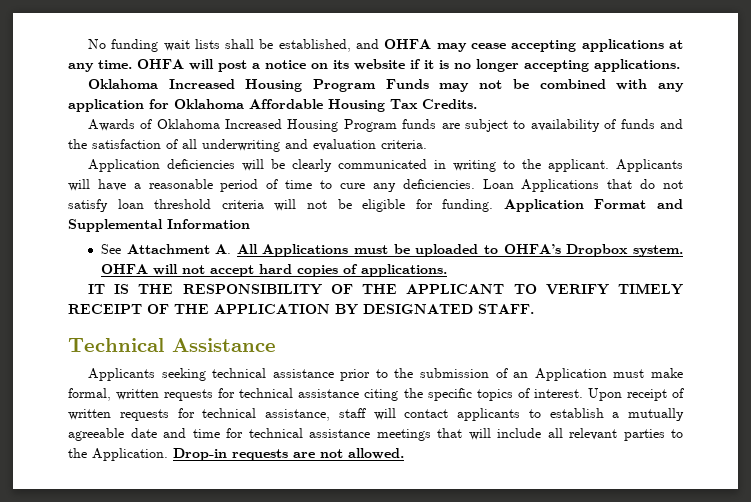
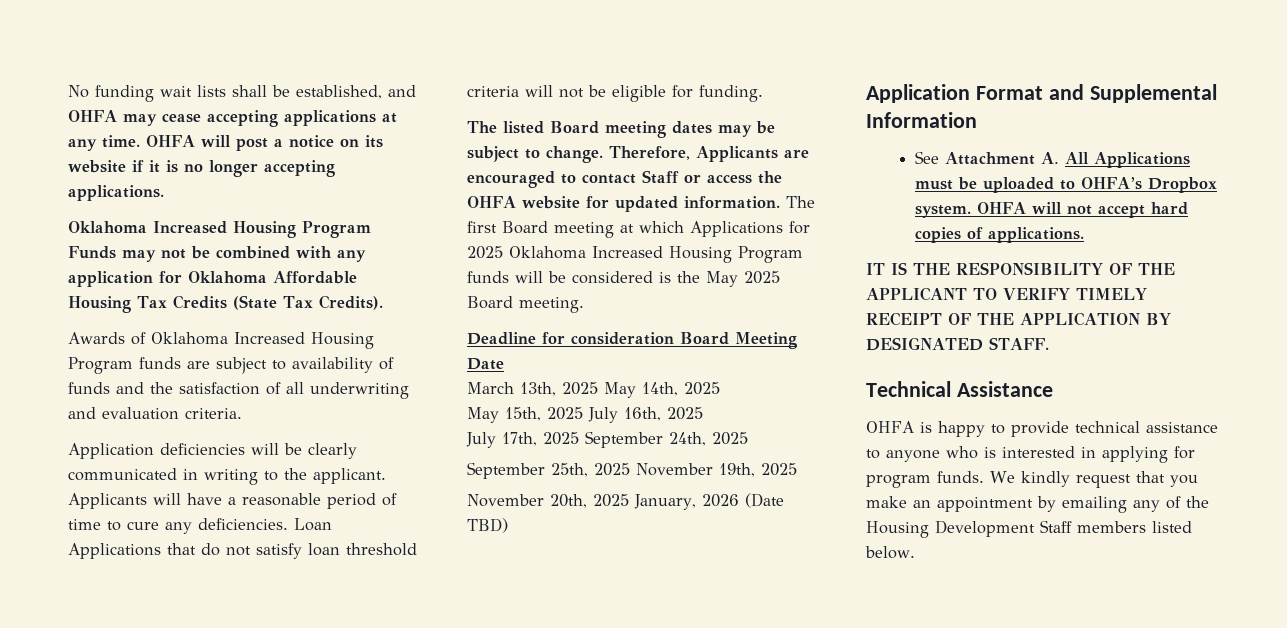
- Oklahoma Increased Housing Program Funds may not be combined with any application for Oklahoma Affordable Housing Tax Credits.
+ Oklahoma Increased Housing Program Funds may not be combined with any application for Oklahoma Affordable Housing Tax Credits (State Tax Credits).
- Loan Applications that do not satisfy loan threshold criteria will not be eligible for funding. Application Format and Supplemental Information
+ Loan Applications that do not satisfy loan threshold criteria will not be eligible for funding.
+ The listed Board meeting dates may be subject to change. Therefore, Applicants are encouraged to contact Staff or access the OHFA website for updated information. The first Board meeting at which Applications for 2025 Oklahoma Increased Housing Program funds will be considered is the May 2025 Board meeting.
+ Deadline for consideration Board Meeting Date
+ March 13th, 2025 May 14th, 2025
+ May 15th, 2025 July 16th, 2025
+ July 17th, 2025 September 24th, 2025
+ September 25th, 2025 November 19th, 2025
+ November 20th, 2025 January, 2026 (Date TBD)
+ Application Format and Supplemental Information
- Applicants seeking technical assistance prior to the submission of an Application must make formal, written requests for technical assistance citing the specific topics of interest. Upon receipt of written requests for technical assistance, staff will contact applicants to establish a mutually agreeable date and time for technical assistance meetings that will include all relevant parties to the Application. Drop-in requests are not allowed.
+ OHFA is happy to provide technical assistance to anyone who is interested in applying for program funds. We kindly request that you make an appointment by emailing any of the Housing Development Staff members listed below.

